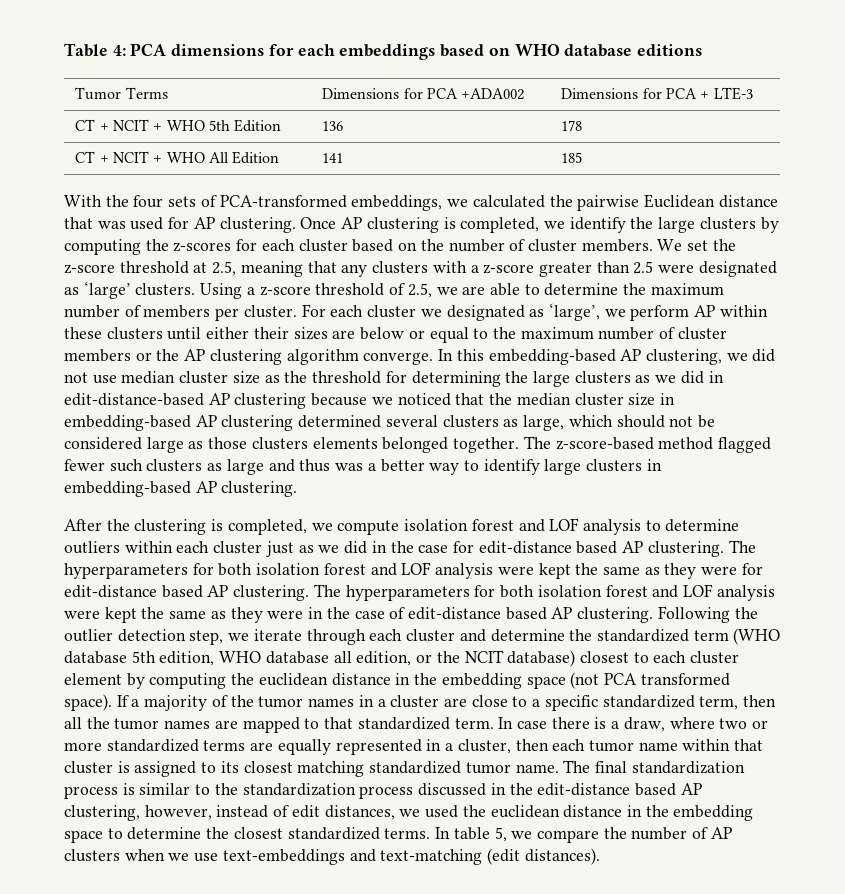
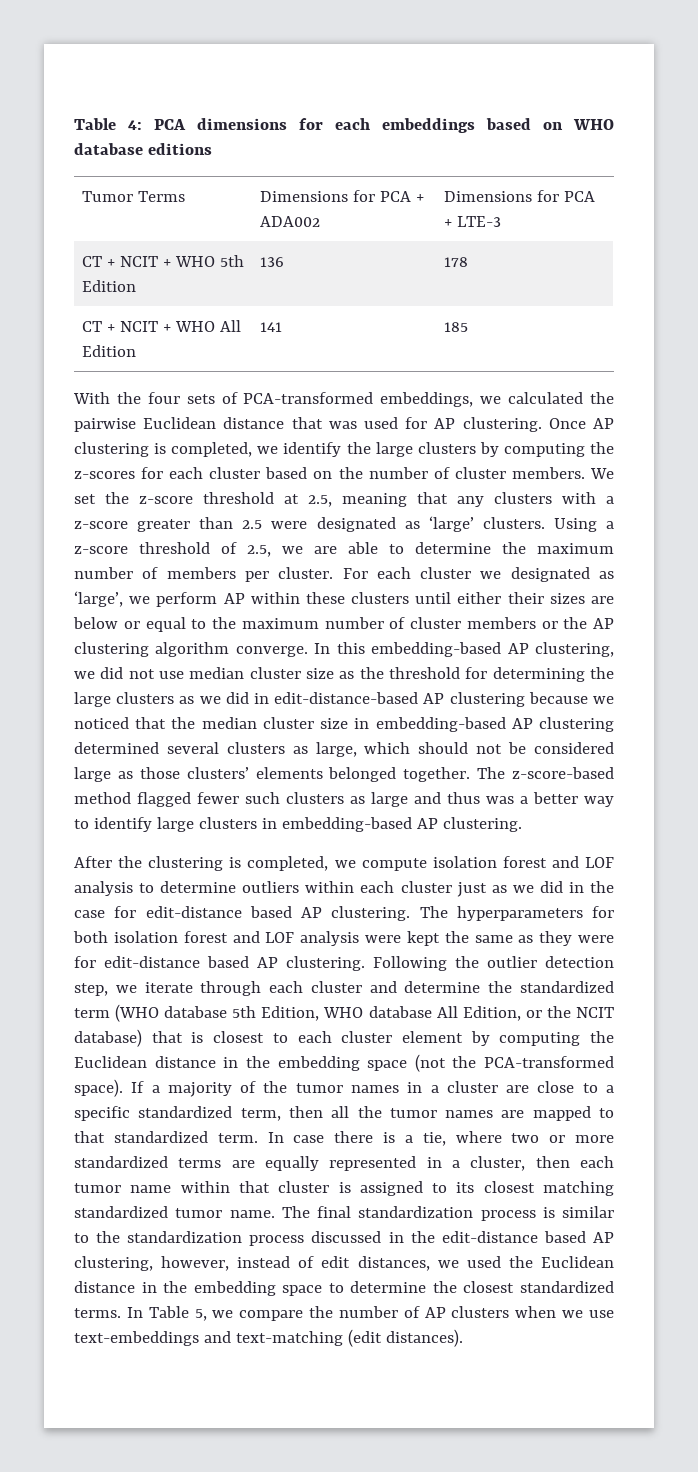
- Tumor Terms | Dimensions for PCA +ADA002 | Dimensions for PCA + LTE-3
+ Tumor Terms | Dimensions for PCA + ADA002 | Dimensions for PCA + LTE-3
- In this embedding-based AP clustering, we did not use median cluster size as the threshold for determining the large clusters as we did in edit-distance-based AP clustering because we noticed that the median cluster size in embedding-based AP clustering determined several clusters as large, which should not be considered large as those clusters elements belonged together.
+ In this embedding-based AP clustering, we did not use median cluster size as the threshold for determining the large clusters as we did in edit-distance-based AP clustering because we noticed that the median cluster size in embedding-based AP clustering determined several clusters as large, which should not be considered large as those clusters’ elements belonged together.
- The hyperparameters for both isolation forest and LOF analysis were kept the same as they were in the case of edit-distance based AP clustering.
- Following the outlier detection step, we iterate through each cluster and determine the standardized term (WHO database 5th edition, WHO database all edition, or the NCIT database) closest to each cluster element by computing the euclidean distance in the embedding space (not PCA transformed space).
+ Following the outlier detection step, we iterate through each cluster and determine the standardized term (WHO database 5th Edition, WHO database All Edition, or the NCIT database) that is closest to each cluster element by computing the Euclidean distance in the embedding space (not the PCA-transformed space).
- In case there is a draw, where two or more standardized terms are equally represented in a cluster, then each tumor name within that cluster is assigned to its closest matching standardized tumor name.
+ In case there is a tie, where two or more standardized terms are equally represented in a cluster, then each tumor name within that cluster is assigned to its closest matching standardized tumor name.
- The final standardization process is similar to the standardization process discussed in the edit-distance based AP clustering, however, instead of edit distances, we used the euclidean distance in the embedding space to determine the closest standardized terms.
+ The final standardization process is similar to the standardization process discussed in the edit-distance based AP clustering, however, instead of edit distances, we used the Euclidean distance in the embedding space to determine the closest standardized terms.
- In table 5, we compare the number of AP clusters when we use text-embeddings and text-matching (edit distances).
+ In Table 5, we compare the number of AP clusters when we use text-embeddings and text-matching (edit distances).

